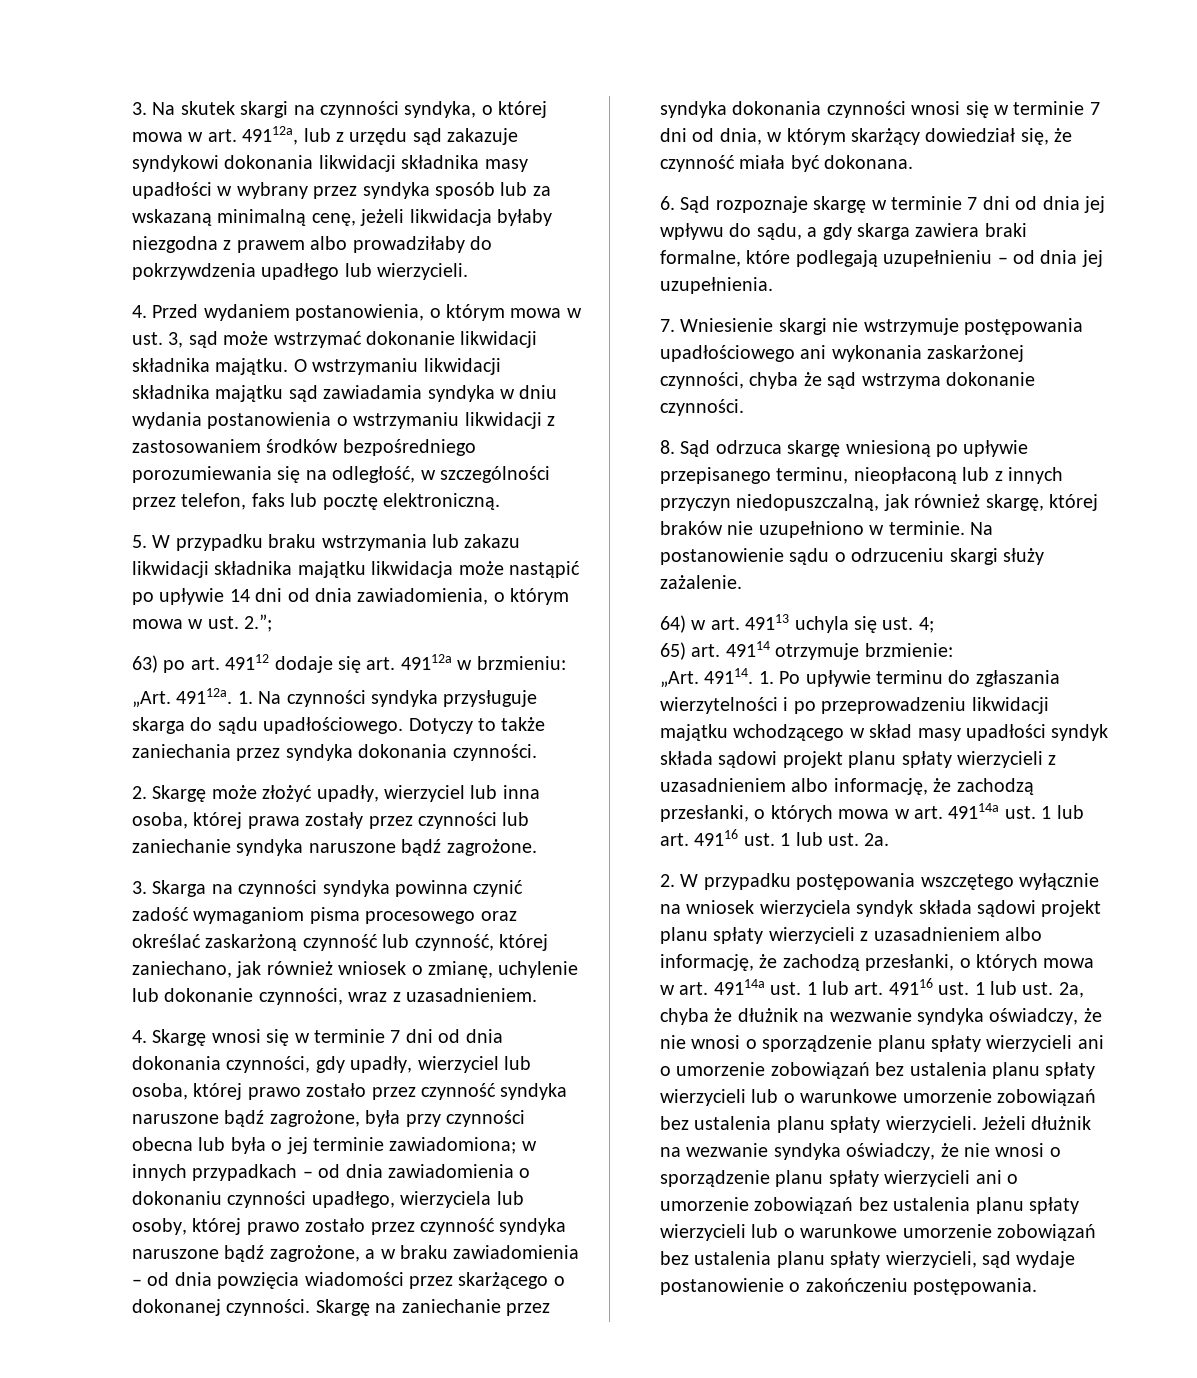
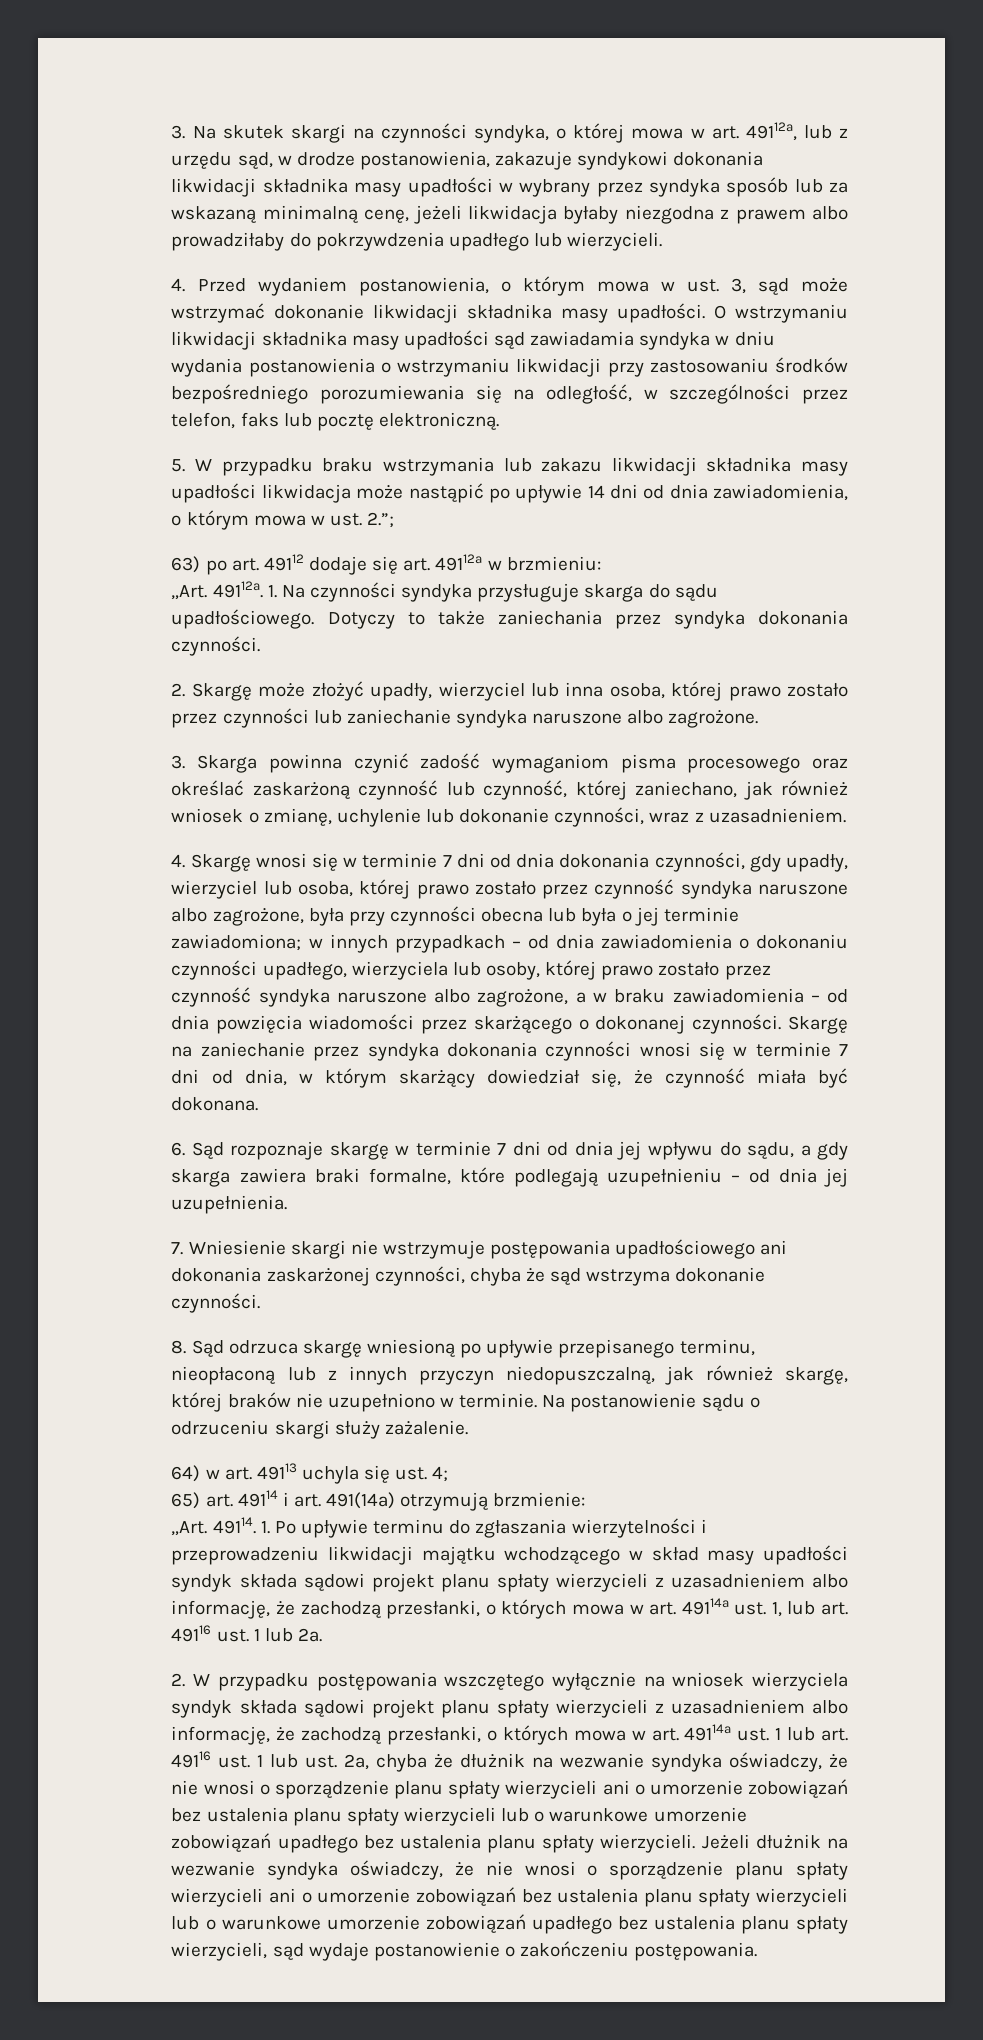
- 3. Na skutek skargi na czynności syndyka, o której mowa w art. 49112a, lub z urzędu sąd zakazuje syndykowi dokonania likwidacji składnika masy upadłości w wybrany przez syndyka sposób lub za wskazaną minimalną cenę, jeżeli likwidacja byłaby niezgodna z prawem albo prowadziłaby do pokrzywdzenia upadłego lub wierzycieli.
+ 3. Na skutek skargi na czynności syndyka, o której mowa w art. 49112a, lub z urzędu sąd, w drodze postanowienia, zakazuje syndykowi dokonania likwidacji składnika masy upadłości w wybrany przez syndyka sposób lub za wskazaną minimalną cenę, jeżeli likwidacja byłaby niezgodna z prawem albo prowadziłaby do pokrzywdzenia upadłego lub wierzycieli.
- 4. Przed wydaniem postanowienia, o którym mowa w ust. 3, sąd może wstrzymać dokonanie likwidacji składnika majątku.
+ 4. Przed wydaniem postanowienia, o którym mowa w ust. 3, sąd może wstrzymać dokonanie likwidacji składnika masy upadłości.
- O wstrzymaniu likwidacji składnika majątku sąd zawiadamia syndyka w dniu wydania postanowienia o wstrzymaniu likwidacji z zastosowaniem środków bezpośredniego porozumiewania się na odległość, w szczególności przez telefon, faks lub pocztę elektroniczną.
+ O wstrzymaniu likwidacji składnika masy upadłości sąd zawiadamia syndyka w dniu wydania postanowienia o wstrzymaniu likwidacji przy zastosowaniu środków bezpośredniego porozumiewania się na odległość, w szczególności przez telefon, faks lub pocztę elektroniczną.
- 5. W przypadku braku wstrzymania lub zakazu likwidacji składnika majątku likwidacja może nastąpić po upływie 14 dni od dnia zawiadomienia, o którym mowa w ust. 2.”;
+ 5. W przypadku braku wstrzymania lub zakazu likwidacji składnika masy upadłości likwidacja może nastąpić po upływie 14 dni od dnia zawiadomienia, o którym mowa w ust. 2.”;
- 2. Skargę może złożyć upadły, wierzyciel lub inna osoba, której prawa zostały przez czynności lub zaniechanie syndyka naruszone bądź zagrożone.
+ 2. Skargę może złożyć upadły, wierzyciel lub inna osoba, której prawo zostało przez czynności lub zaniechanie syndyka naruszone albo zagrożone.
- 3. Skarga na czynności syndyka powinna czynić zadość wymaganiom pisma procesowego oraz określać zaskarżoną czynność lub czynność, której zaniechano, jak również wniosek o zmianę, uchylenie lub dokonanie czynności, wraz z uzasadnieniem.
+ 3. Skarga powinna czynić zadość wymaganiom pisma procesowego oraz określać zaskarżoną czynność lub czynność, której zaniechano, jak również wniosek o zmianę, uchylenie lub dokonanie czynności, wraz z uzasadnieniem.
- 4. Skargę wnosi się w terminie 7 dni od dnia dokonania czynności, gdy upadły, wierzyciel lub osoba, której prawo zostało przez czynność syndyka naruszone bądź zagrożone, była przy czynności obecna lub była o jej terminie zawiadomiona;
+ 4. Skargę wnosi się w terminie 7 dni od dnia dokonania czynności, gdy upadły, wierzyciel lub osoba, której prawo zostało przez czynność syndyka naruszone albo zagrożone, była przy czynności obecna lub była o jej terminie zawiadomiona;
- w innych przypadkach – od dnia zawiadomienia o dokonaniu czynności upadłego, wierzyciela lub osoby, której prawo zostało przez czynność syndyka naruszone bądź zagrożone, a w braku zawiadomienia – od dnia powzięcia wiadomości przez skarżącego o dokonanej czynności.
+ w innych przypadkach – od dnia zawiadomienia o dokonaniu czynności upadłego, wierzyciela lub osoby, której prawo zostało przez czynność syndyka naruszone albo zagrożone, a w braku zawiadomienia – od dnia powzięcia wiadomości przez skarżącego o dokonanej czynności.
- 7. Wniesienie skargi nie wstrzymuje postępowania upadłościowego ani wykonania zaskarżonej czynności, chyba że sąd wstrzyma dokonanie czynności.
+ 7. Wniesienie skargi nie wstrzymuje postępowania upadłościowego ani dokonania zaskarżonej czynności, chyba że sąd wstrzyma dokonanie czynności.
- 65) art. 49114 otrzymuje brzmienie:
+ 65) art. 49114 i art. 491(14a) otrzymują brzmienie:
- 1. Po upływie terminu do zgłaszania wierzytelności i po przeprowadzeniu likwidacji majątku wchodzącego w skład masy upadłości syndyk składa sądowi projekt planu spłaty wierzycieli z uzasadnieniem albo informację, że zachodzą przesłanki, o których mowa w art. 49114a ust. 1 lub art. 49116 ust. 1 lub ust. 2a.
+ 1. Po upływie terminu do zgłaszania wierzytelności i przeprowadzeniu likwidacji majątku wchodzącego w skład masy upadłości syndyk składa sądowi projekt planu spłaty wierzycieli z uzasadnieniem albo informację, że zachodzą przesłanki, o których mowa w art. 49114a ust. 1, lub art. 49116 ust. 1 lub 2a.
- 2. W przypadku postępowania wszczętego wyłącznie na wniosek wierzyciela syndyk składa sądowi projekt planu spłaty wierzycieli z uzasadnieniem albo informację, że zachodzą przesłanki, o których mowa w art. 49114a ust. 1 lub art. 49116 ust. 1 lub ust. 2a, chyba że dłużnik na wezwanie syndyka oświadczy, że nie wnosi o sporządzenie planu spłaty wierzycieli ani o umorzenie zobowiązań bez ustalenia planu spłaty wierzycieli lub o warunkowe umorzenie zobowiązań bez ustalenia planu spłaty wierzycieli.
+ 2. W przypadku postępowania wszczętego wyłącznie na wniosek wierzyciela syndyk składa sądowi projekt planu spłaty wierzycieli z uzasadnieniem albo informację, że zachodzą przesłanki, o których mowa w art. 49114a ust. 1 lub art. 49116 ust. 1 lub ust. 2a, chyba że dłużnik na wezwanie syndyka oświadczy, że nie wnosi o sporządzenie planu spłaty wierzycieli ani o umorzenie zobowiązań bez ustalenia planu spłaty wierzycieli lub o warunkowe umorzenie zobowiązań upadłego bez ustalenia planu spłaty wierzycieli.
- Jeżeli dłużnik na wezwanie syndyka oświadczy, że nie wnosi o sporządzenie planu spłaty wierzycieli ani o umorzenie zobowiązań bez ustalenia planu spłaty wierzycieli lub o warunkowe umorzenie zobowiązań bez ustalenia planu spłaty wierzycieli, sąd wydaje postanowienie o zakończeniu postępowania.
+ Jeżeli dłużnik na wezwanie syndyka oświadczy, że nie wnosi o sporządzenie planu spłaty wierzycieli ani o umorzenie zobowiązań bez ustalenia planu spłaty wierzycieli lub o warunkowe umorzenie zobowiązań upadłego bez ustalenia planu spłaty wierzycieli, sąd wydaje postanowienie o zakończeniu postępowania.

